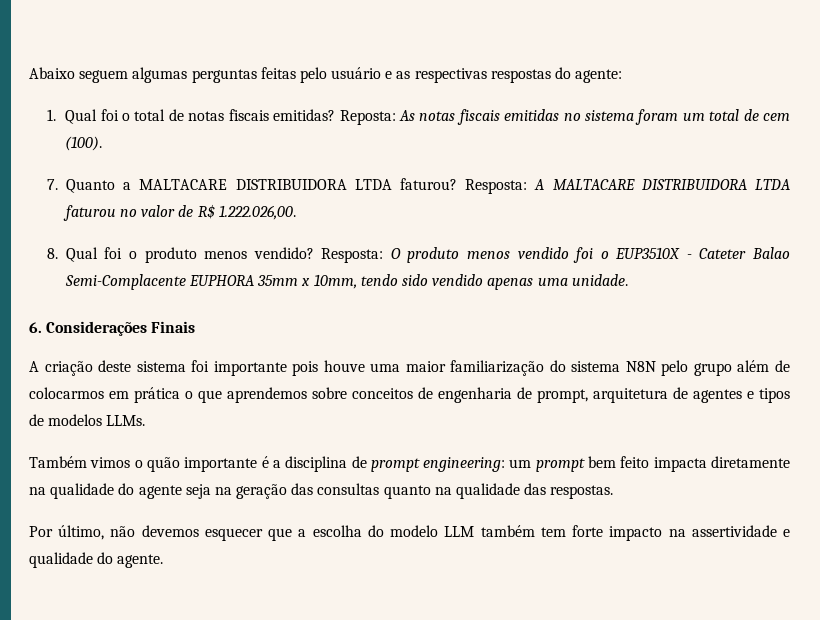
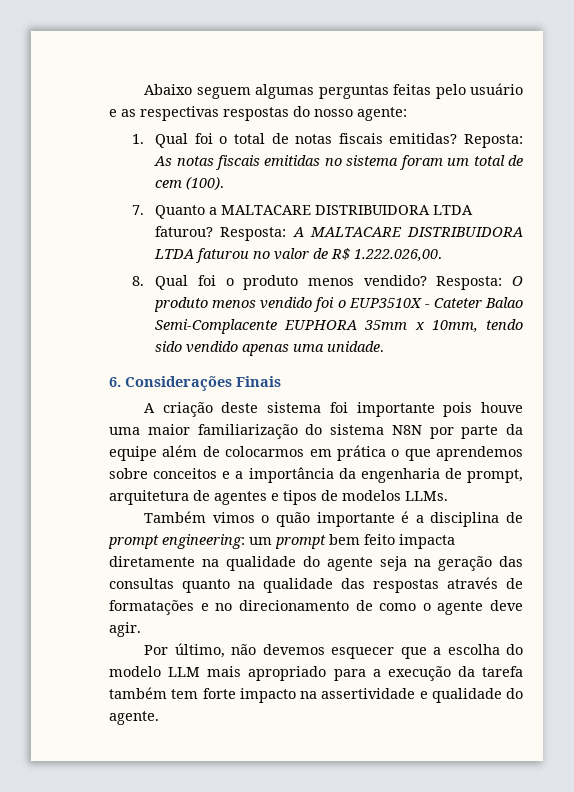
- Abaixo seguem algumas perguntas feitas pelo usuário e as respectivas respostas do agente:
+ Abaixo seguem algumas perguntas feitas pelo usuário e as respectivas respostas do nosso agente:
- A criação deste sistema foi importante pois houve uma maior familiarização do sistema N8N pelo grupo além de colocarmos em prática o que aprendemos sobre conceitos de engenharia de prompt, arquitetura de agentes e tipos de modelos LLMs.
+ A criação deste sistema foi importante pois houve uma maior familiarização do sistema N8N por parte da equipe além de colocarmos em prática o que aprendemos sobre conceitos e a importância da engenharia de prompt, arquitetura de agentes e tipos de modelos LLMs.
- Também vimos o quão importante é a disciplina de prompt engineering: um prompt bem feito impacta diretamente na qualidade do agente seja na geração das consultas quanto na qualidade das respostas.
+ Também vimos o quão importante é a disciplina de prompt engineering: um prompt bem feito impacta diretamente na qualidade do agente seja na geração das consultas quanto na qualidade das respostas através de formatações e no direcionamento de como o agente deve agir.
- Por último, não devemos esquecer que a escolha do modelo LLM também tem forte impacto na assertividade e qualidade do agente.
+ Por último, não devemos esquecer que a escolha do modelo LLM mais apropriado para a execução da tarefa também tem forte impacto na assertividade e qualidade do agente.

